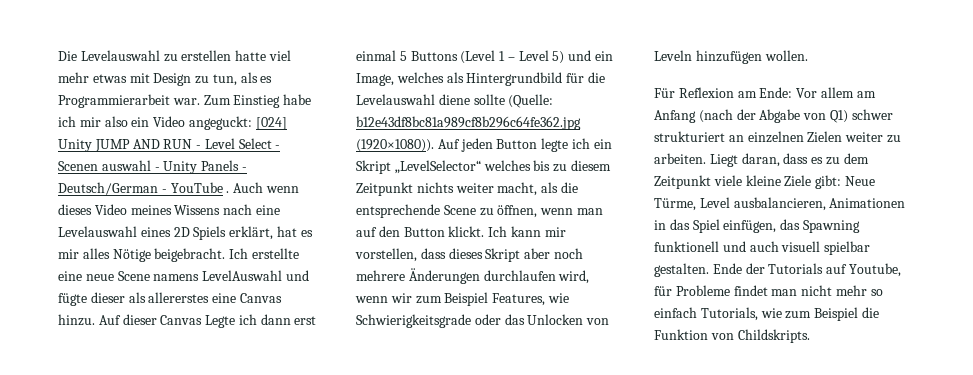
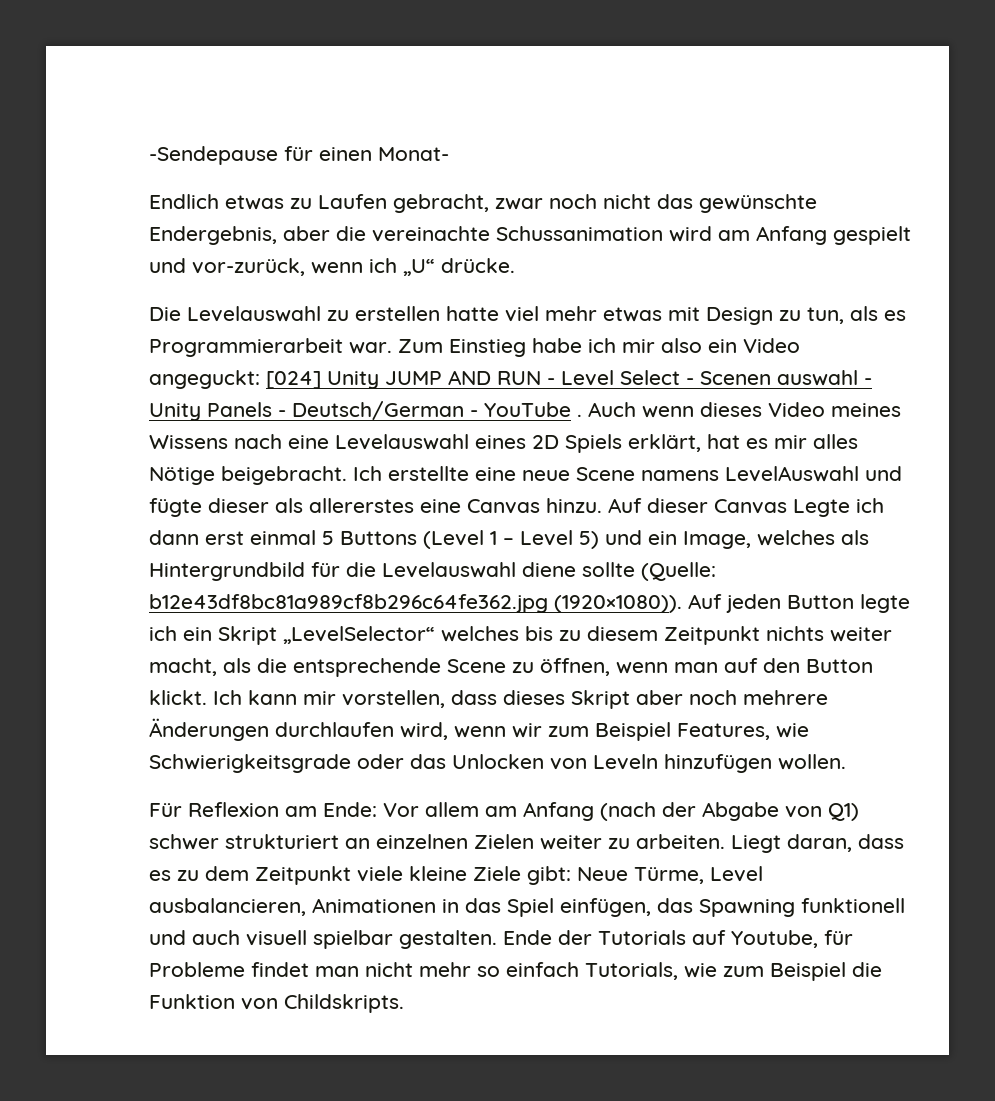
+ -Sendepause für einen Monat-
+ Endlich etwas zu Laufen gebracht, zwar noch nicht das gewünschte Endergebnis, aber die vereinachte Schussanimation wird am Anfang gespielt und vor-zurück, wenn ich „U“ drücke.

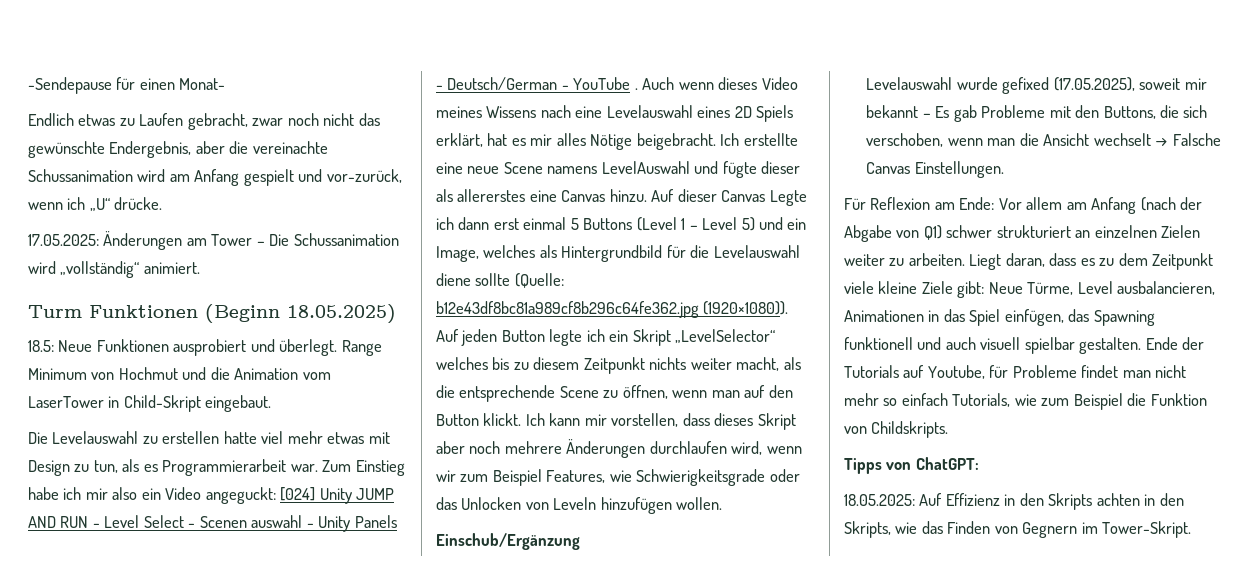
+ 17.05.2025: Änderungen am Tower – Die Schussanimation wird „vollständig“ animiert.
+ Turm Funktionen (Beginn 18.05.2025)
+ 18.5: Neue Funktionen ausprobiert und überlegt. Range Minimum von Hochmut und die Animation vom LaserTower in Child-Skript eingebaut.
+ Einschub/Ergänzung
+ Levelauswahl wurde gefixed (17.05.2025), soweit mir bekannt – Es gab Probleme mit den Buttons, die sich verschoben, wenn man die Ansicht wechselt → Falsche Canvas Einstellungen.
+ Tipps von ChatGPT:
+ 18.05.2025: Auf Effizienz in den Skripts achten in den Skripts, wie das Finden von Gegnern im Tower-Skript.

